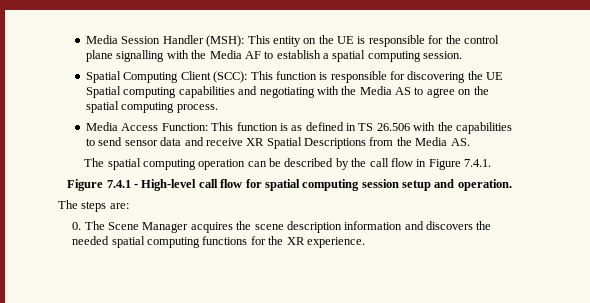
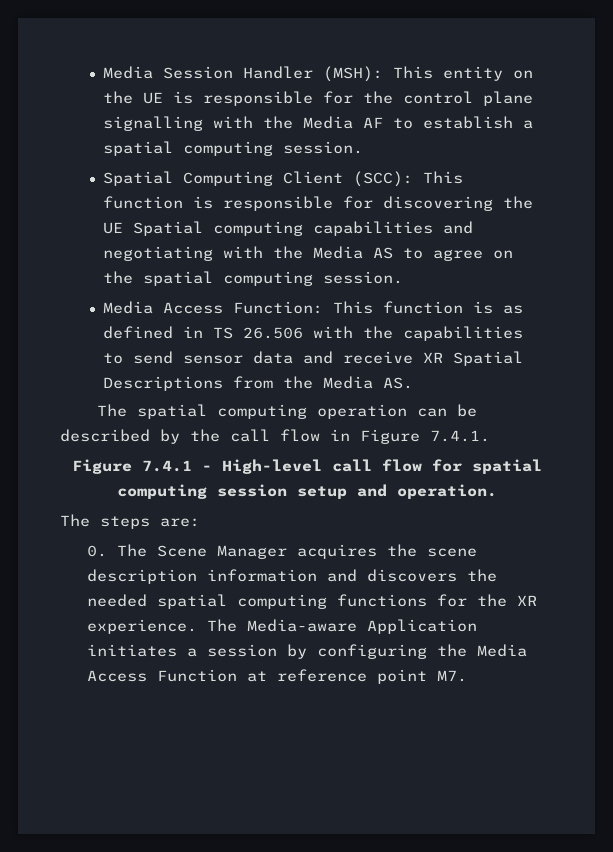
- Spatial Computing Client (SCC): This function is responsible for discovering the UE Spatial computing capabilities and negotiating with the Media AS to agree on the spatial computing process.
+ Spatial Computing Client (SCC): This function is responsible for discovering the UE Spatial computing capabilities and negotiating with the Media AS to agree on the spatial computing session.
+ The Media-aware Application initiates a session by configuring the Media Access Function at reference point M7.

